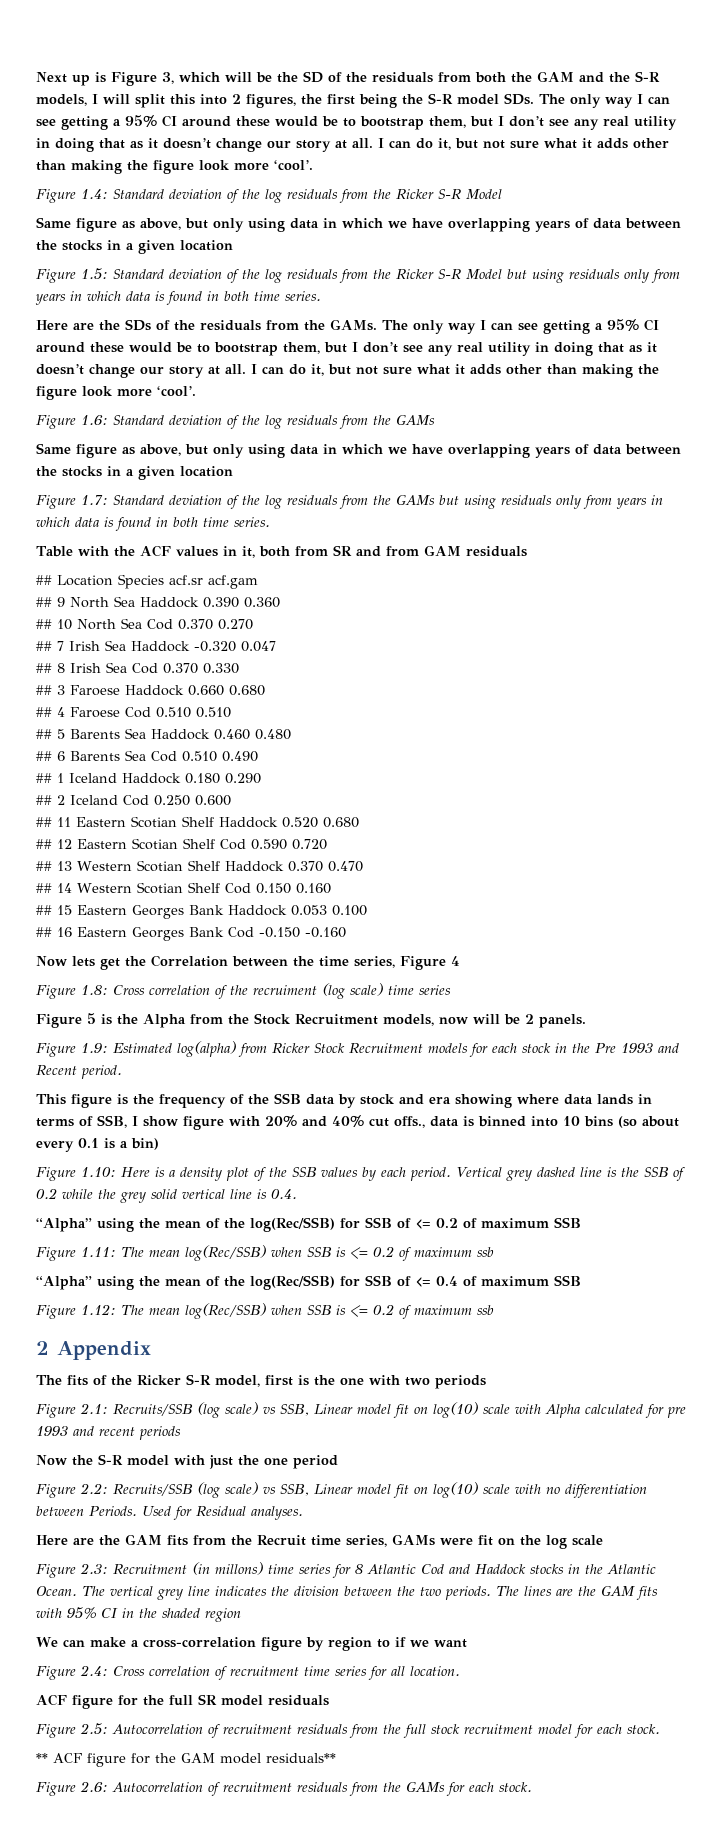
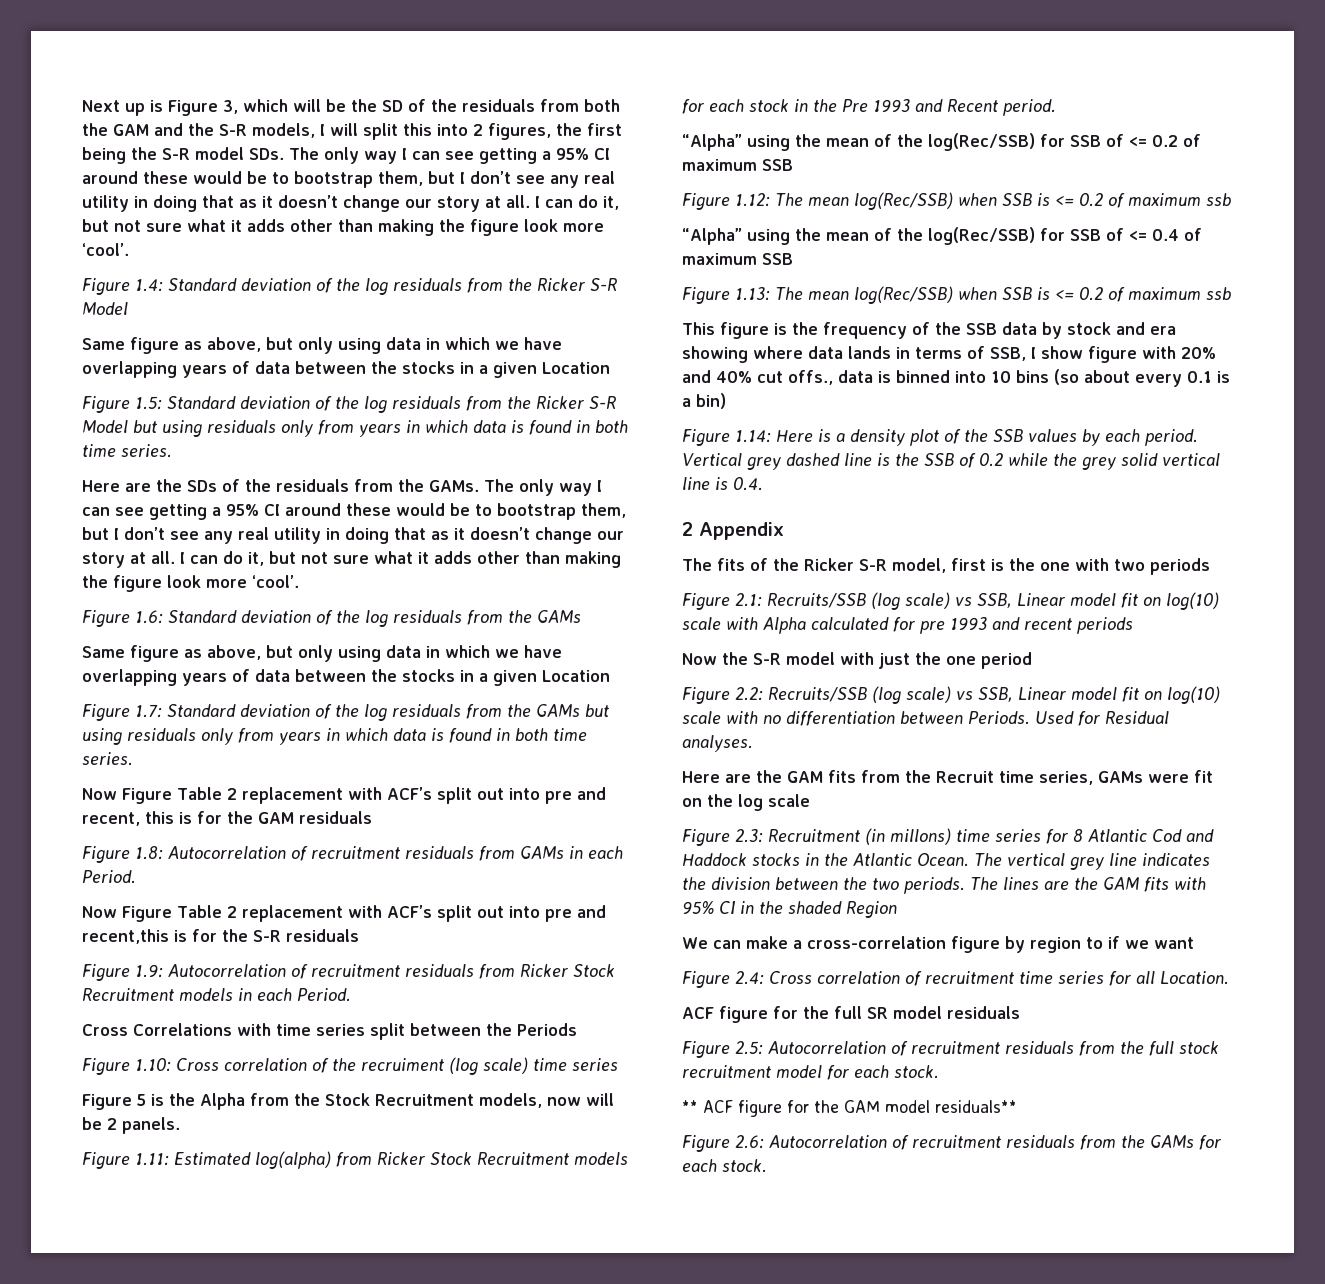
  Figure 1.4: Standard deviation of the log residuals from the Ricker S-R Model
- Same figure as above, but only using data in which we have overlapping years of data between the stocks in a given location
+ Same figure as above, but only using data in which we have overlapping years of data between the stocks in a given Location
  Figure 1.6: Standard deviation of the log residuals from the GAMs
- Same figure as above, but only using data in which we have overlapping years of data between the stocks in a given location
+ Same figure as above, but only using data in which we have overlapping years of data between the stocks in a given Location
- Table with the ACF values in it, both from SR and from GAM residuals
- ## Location Species acf.sr acf.gam
- ## 9 North Sea Haddock 0.390 0.360
- ## 10 North Sea Cod 0.370 0.270
- ## 7 Irish Sea Haddock -0.320 0.047
- ## 8 Irish Sea Cod 0.370 0.330
- ## 3 Faroese Haddock 0.660 0.680
- ## 4 Faroese Cod 0.510 0.510
- ## 5 Barents Sea Haddock 0.460 0.480
- ## 6 Barents Sea Cod 0.510 0.490
- ## 1 Iceland Haddock 0.180 0.290
- ## 2 Iceland Cod 0.250 0.600
- ## 11 Eastern Scotian Shelf Haddock 0.520 0.680
- ## 12 Eastern Scotian Shelf Cod 0.590 0.720
- ## 13 Western Scotian Shelf Haddock 0.370 0.470
- ## 14 Western Scotian Shelf Cod 0.150 0.160
- ## 15 Eastern Georges Bank Haddock 0.053 0.100
- ## 16 Eastern Georges Bank Cod -0.150 -0.160
- Now lets get the Correlation between the time series, Figure 4
- Figure 1.8: Cross correlation of the recruiment (log scale) time series
+ Now Figure Table 2 replacement with ACF’s split out into pre and recent, this is for the GAM residuals
+ Figure 1.8: Autocorrelation of recruitment residuals from GAMs in each Period.
+ Now Figure Table 2 replacement with ACF’s split out into pre and recent,this is for the S-R residuals
+ Figure 1.9: Autocorrelation of recruitment residuals from Ricker Stock Recruitment models in each Period.
+ Cross Correlations with time series split between the Periods
+ Figure 1.10: Cross correlation of the recruiment (log scale) time series
- Figure 1.9: Estimated log(alpha) from Ricker Stock Recruitment models for each stock in the Pre 1993 and Recent period.
+ Figure 1.11: Estimated log(alpha) from Ricker Stock Recruitment models for each stock in the Pre 1993 and Recent period.
+ “Alpha” using the mean of the log(Rec/SSB) for SSB of <= 0.2 of maximum SSB
+ Figure 1.12: The mean log(Rec/SSB) when SSB is <= 0.2 of maximum ssb
+ “Alpha” using the mean of the log(Rec/SSB) for SSB of <= 0.4 of maximum SSB
+ Figure 1.13: The mean log(Rec/SSB) when SSB is <= 0.2 of maximum ssb
- Figure 1.10: Here is a density plot of the SSB values by each period.
+ Figure 1.14: Here is a density plot of the SSB values by each period.
- “Alpha” using the mean of the log(Rec/SSB) for SSB of <= 0.2 of maximum SSB
- Figure 1.11: The mean log(Rec/SSB) when SSB is <= 0.2 of maximum ssb
- “Alpha” using the mean of the log(Rec/SSB) for SSB of <= 0.4 of maximum SSB
- Figure 1.12: The mean log(Rec/SSB) when SSB is <= 0.2 of maximum ssb
- The lines are the GAM fits with 95% CI in the shaded region
+ The lines are the GAM fits with 95% CI in the shaded Region
- Figure 2.4: Cross correlation of recruitment time series for all location.
+ Figure 2.4: Cross correlation of recruitment time series for all Location.

